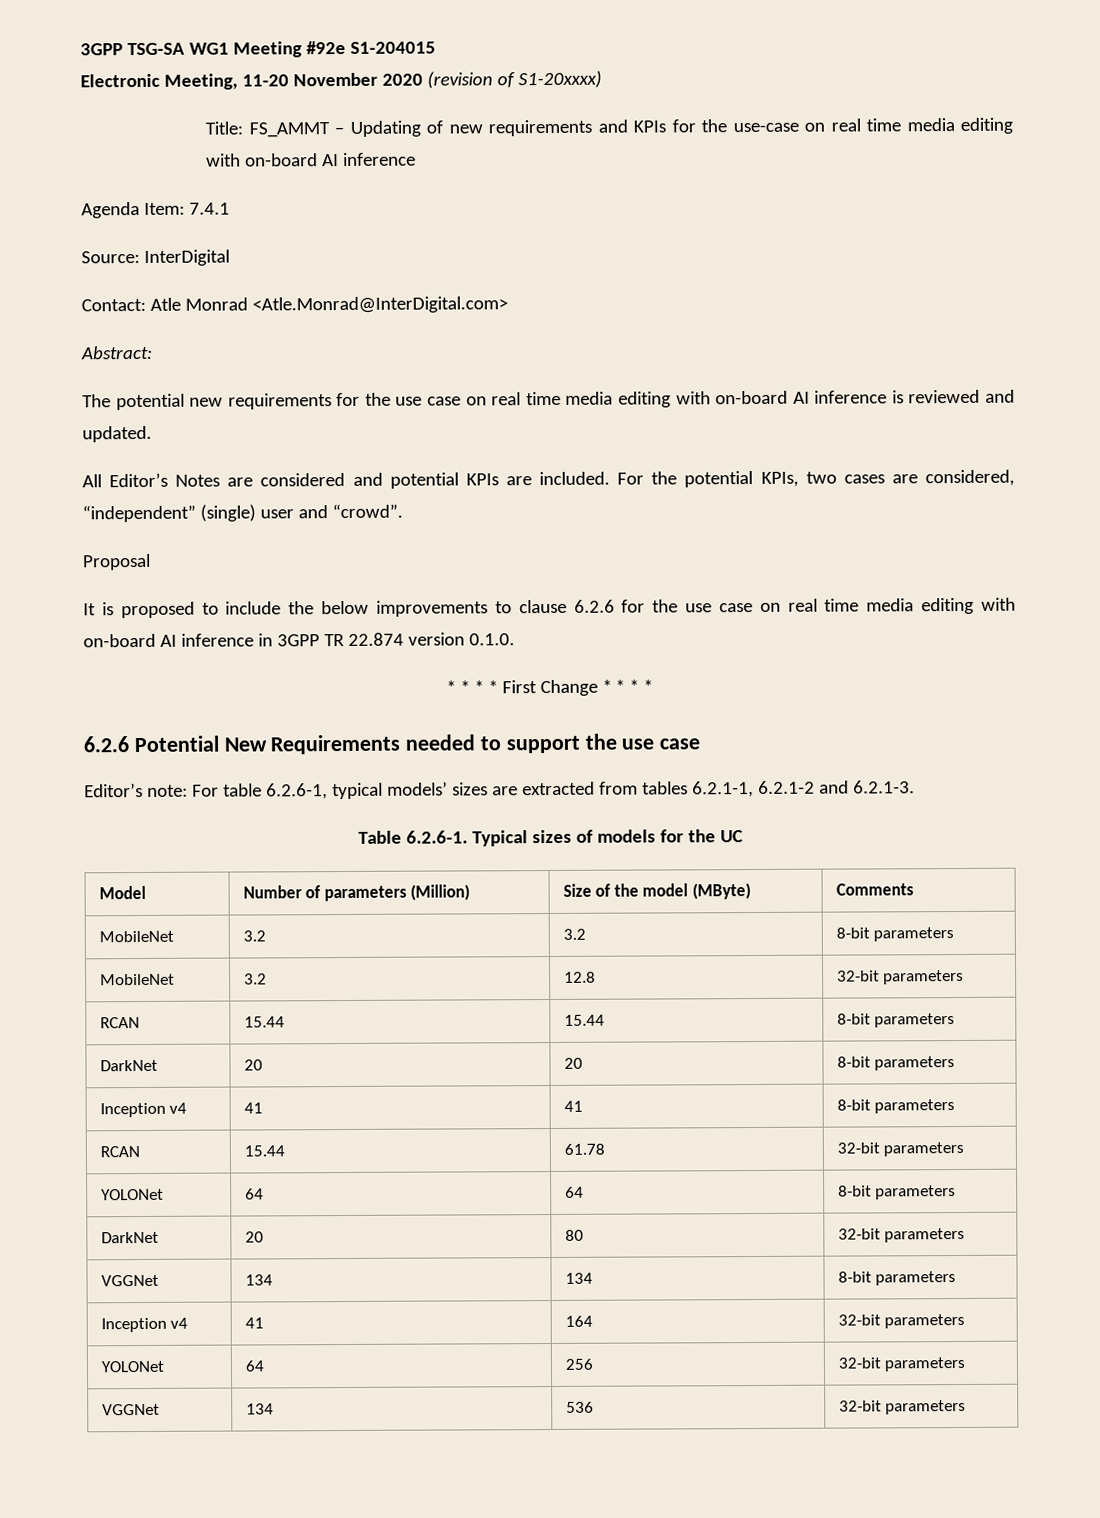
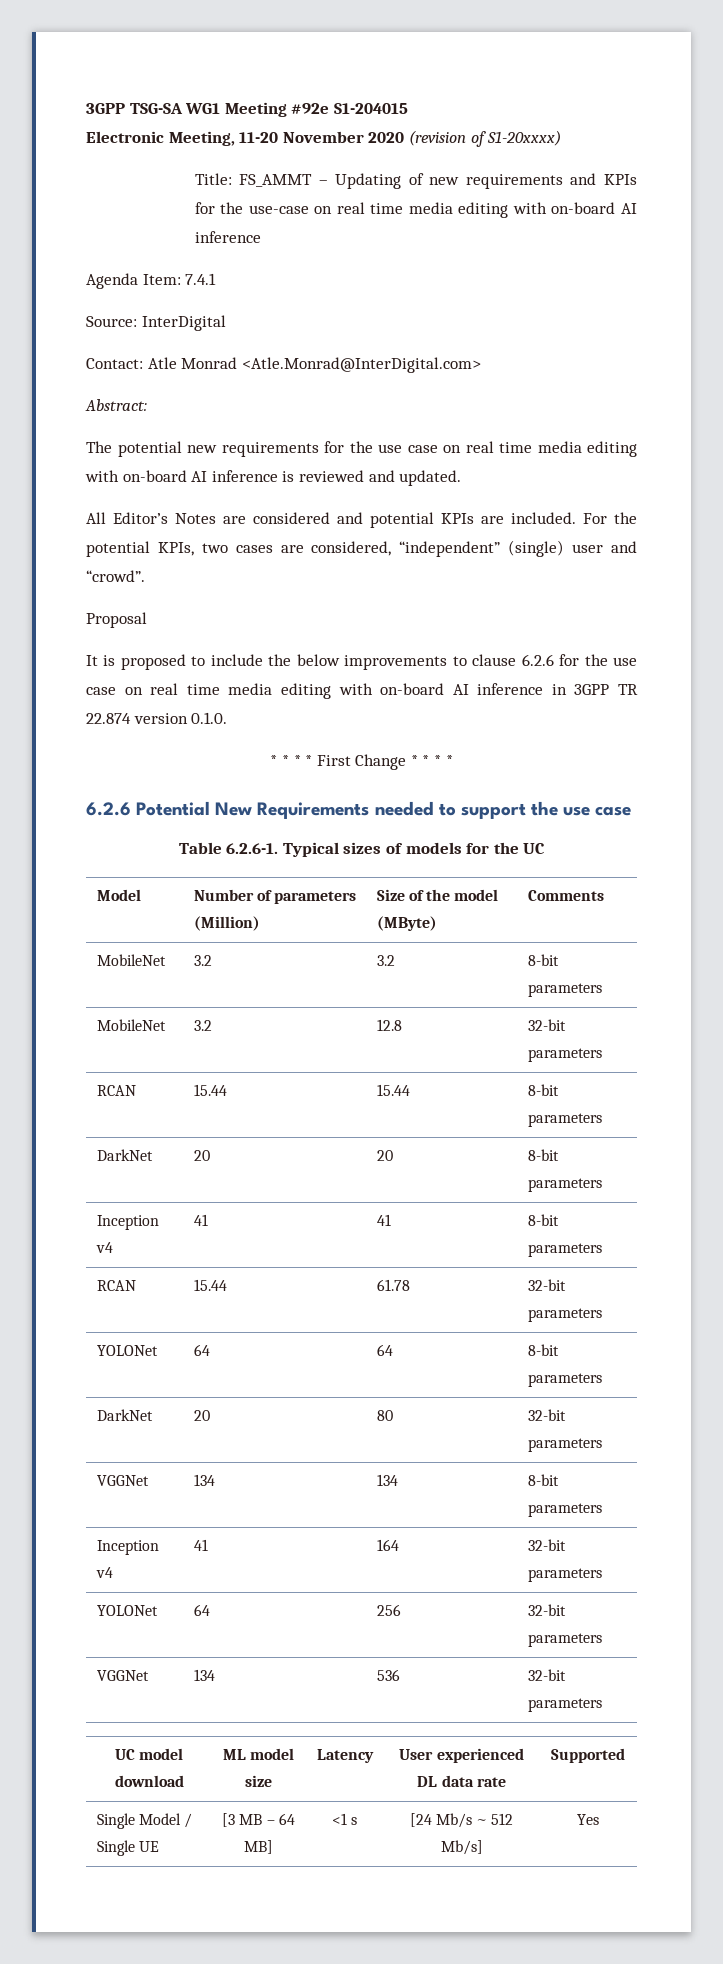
- Editor’s note: For table 6.2.6-1, typical models’ sizes are extracted from tables 6.2.1-1, 6.2.1-2 and 6.2.1-3.
+ UC model download | ML model size | Latency | User experienced DL data rate | Supported
+ Single Model / Single UE | [3 MB – 64 MB] | <1 s | [24 Mb/s ~ 512 Mb/s] | Yes

